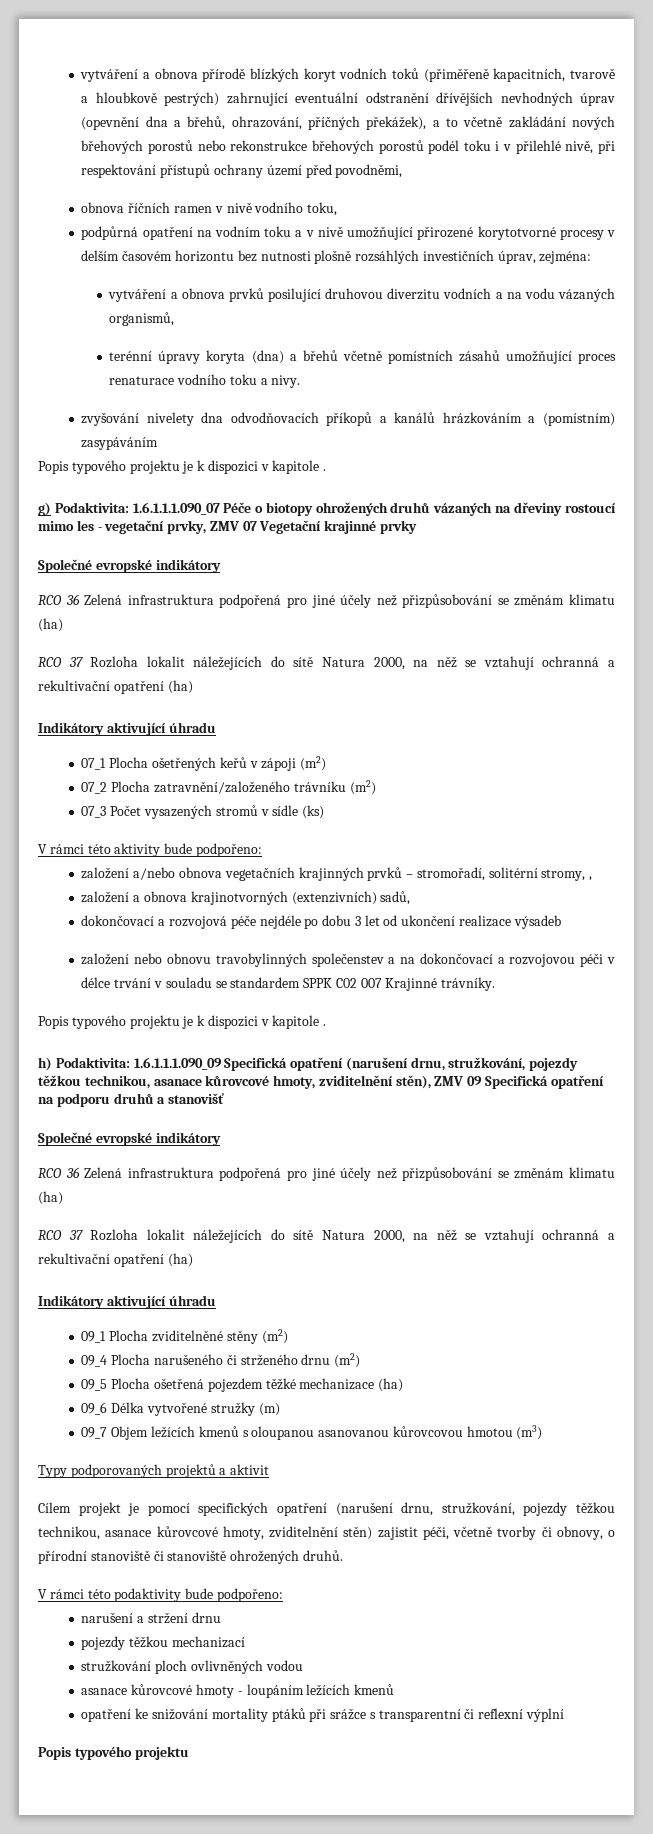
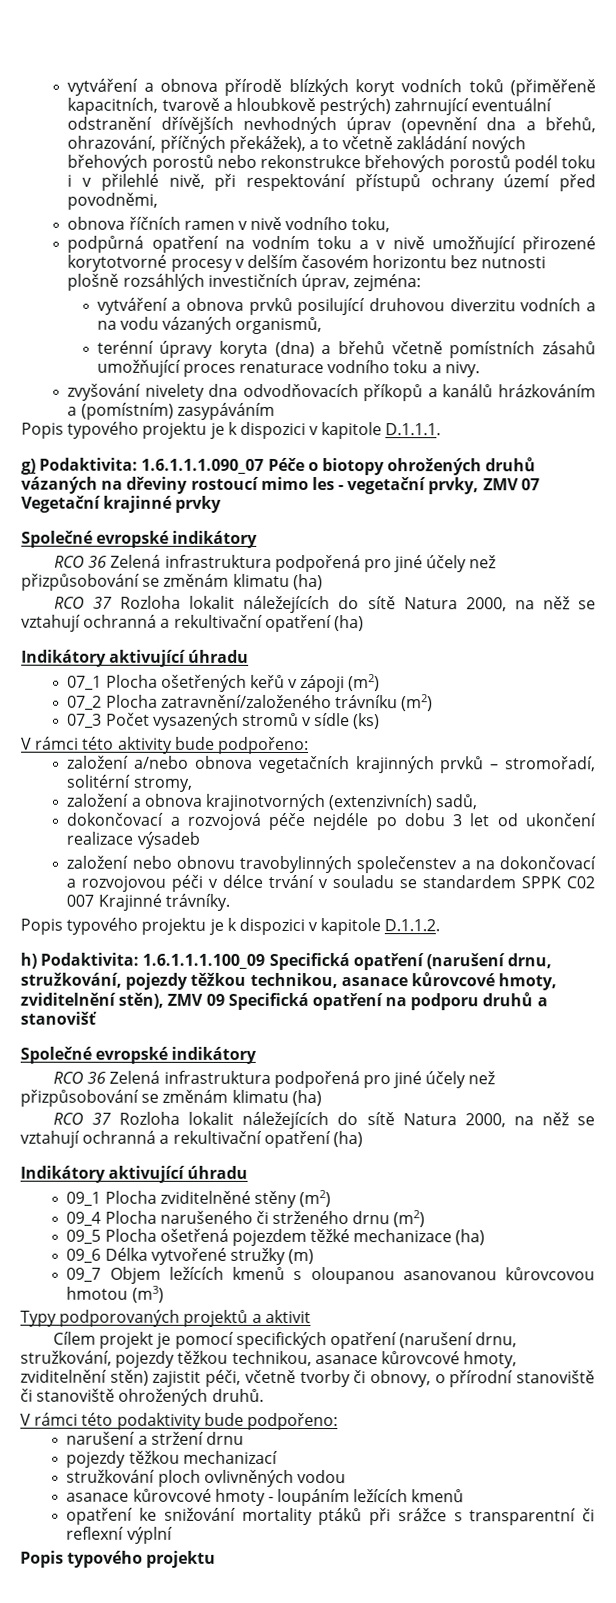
  zvyšování nivelety dna odvodňovacích příkopů a kanálů hrázkováním a (pomístním) zasypáváním
- Popis typového projektu je k dispozici v kapitole .
+ Popis typového projektu je k dispozici v kapitole D.1.1.1.
- založení a/nebo obnova vegetačních krajinných prvků – stromořadí, solitérní stromy, ,
+ založení a/nebo obnova vegetačních krajinných prvků – stromořadí, solitérní stromy,
  založení nebo obnovu travobylinných společenstev a na dokončovací a rozvojovou péči v délce trvání v souladu se standardem SPPK C02 007 Krajinné trávníky.
- Popis typového projektu je k dispozici v kapitole .
+ Popis typového projektu je k dispozici v kapitole D.1.1.2.
- h) Podaktivita: 1.6.1.1.1.090_09 Specifická opatření (narušení drnu, stružkování, pojezdy těžkou technikou, asanace kůrovcové hmoty, zviditelnění stěn), ZMV 09 Specifická opatření na podporu druhů a stanovišť
+ h) Podaktivita: 1.6.1.1.1.100_09 Specifická opatření (narušení drnu, stružkování, pojezdy těžkou technikou, asanace kůrovcové hmoty, zviditelnění stěn), ZMV 09 Specifická opatření na podporu druhů a stanovišť

